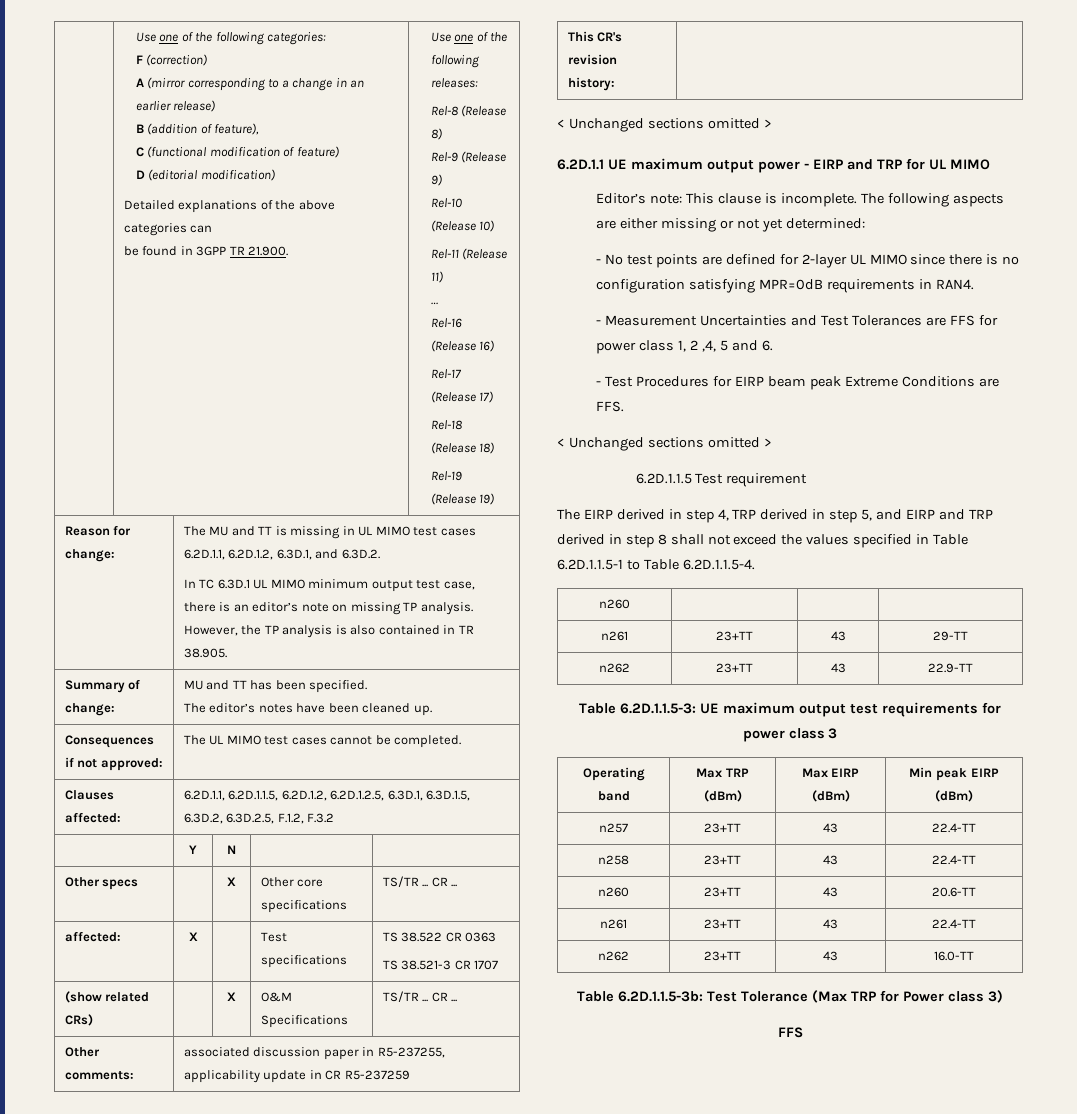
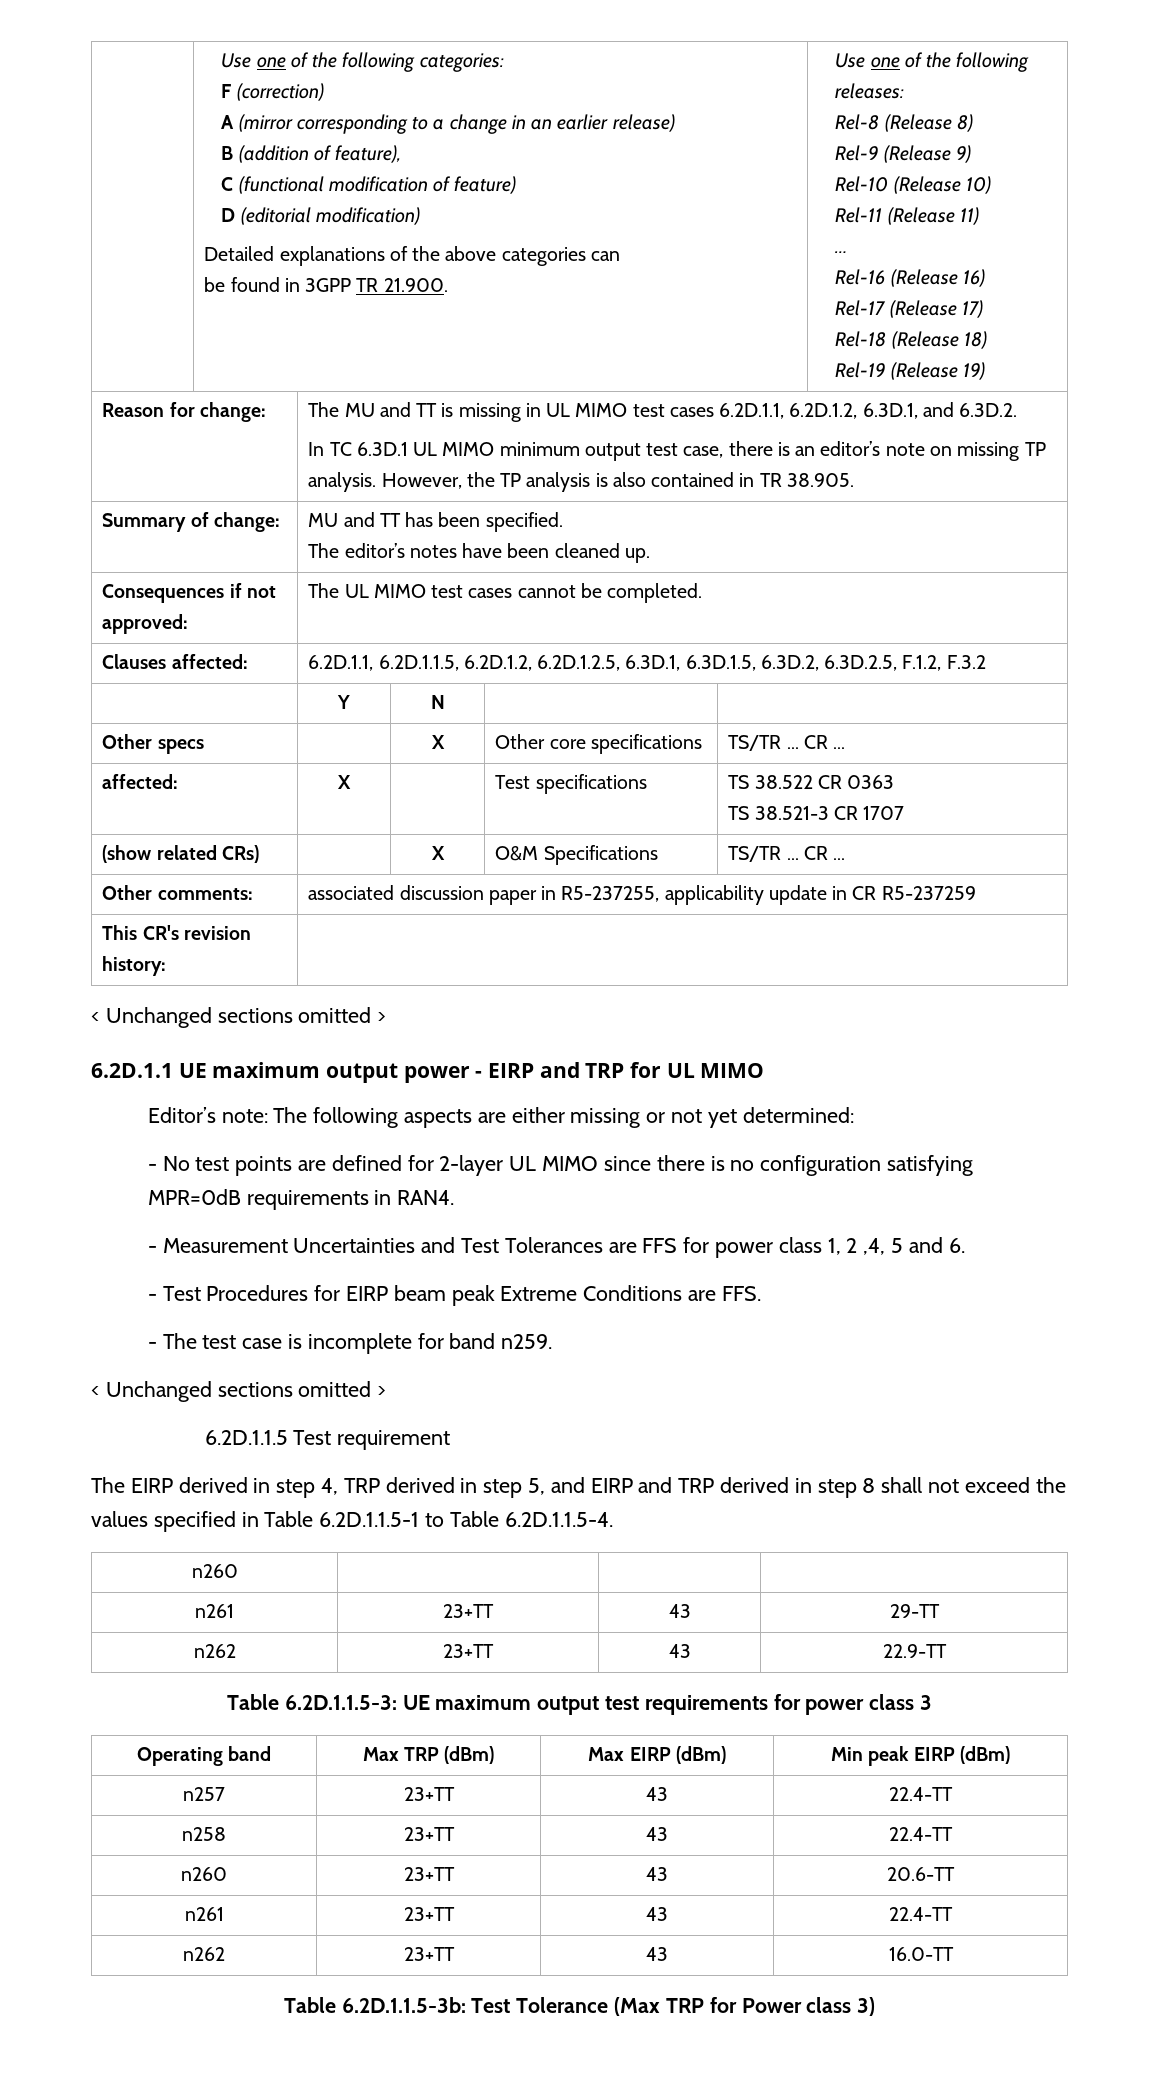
- Editor’s note: This clause is incomplete. The following aspects are either missing or not yet determined:
+ Editor’s note: The following aspects are either missing or not yet determined:
+ - The test case is incomplete for band n259.
  Table 6.2D.1.1.5-3b: Test Tolerance (Max TRP for Power class 3)
- FFS

